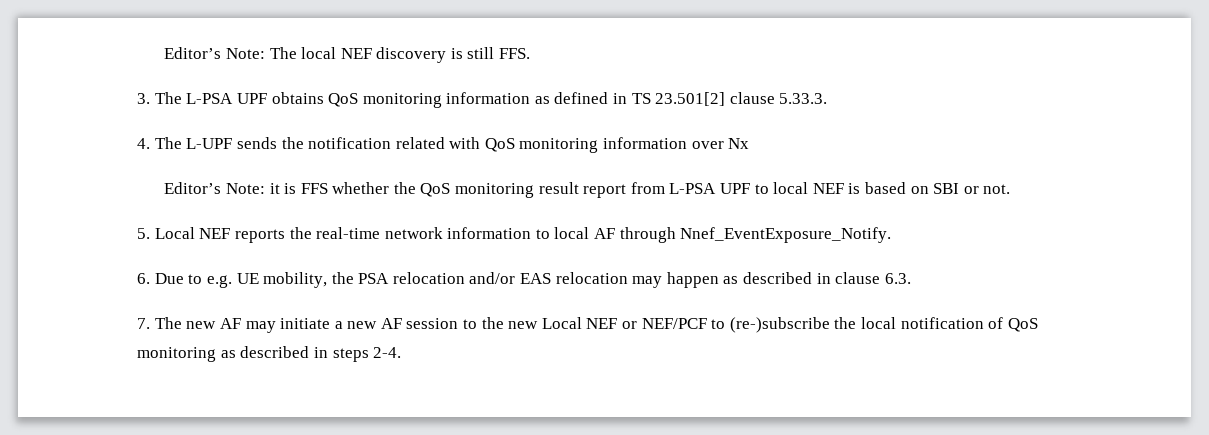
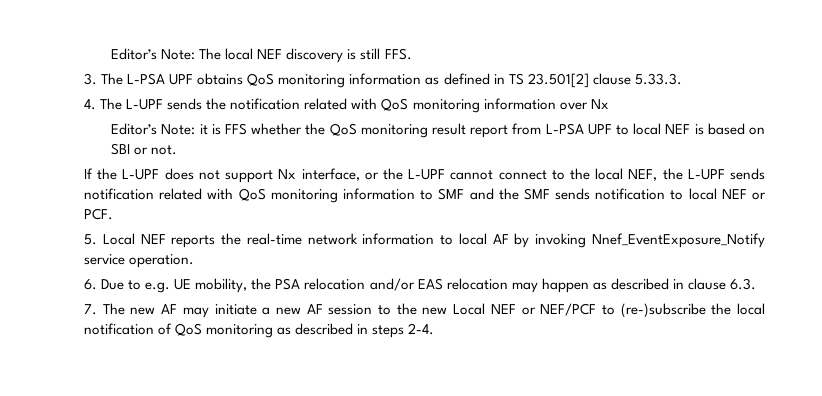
+ If the L-UPF does not support Nx interface, or the L-UPF cannot connect to the local NEF, the L-UPF sends notification related with QoS monitoring information to SMF and the SMF sends notification to local NEF or PCF.
- 5. Local NEF reports the real-time network information to local AF through Nnef_EventExposure_Notify.
+ 5. Local NEF reports the real-time network information to local AF by invoking Nnef_EventExposure_Notify service operation.

